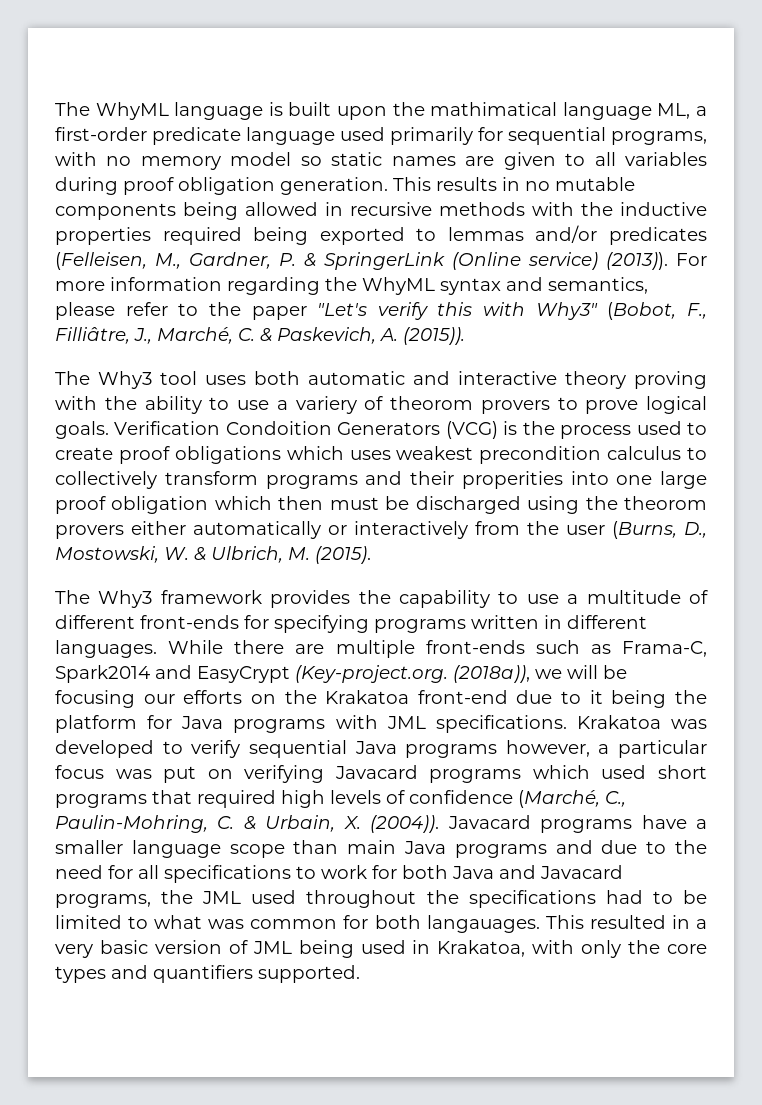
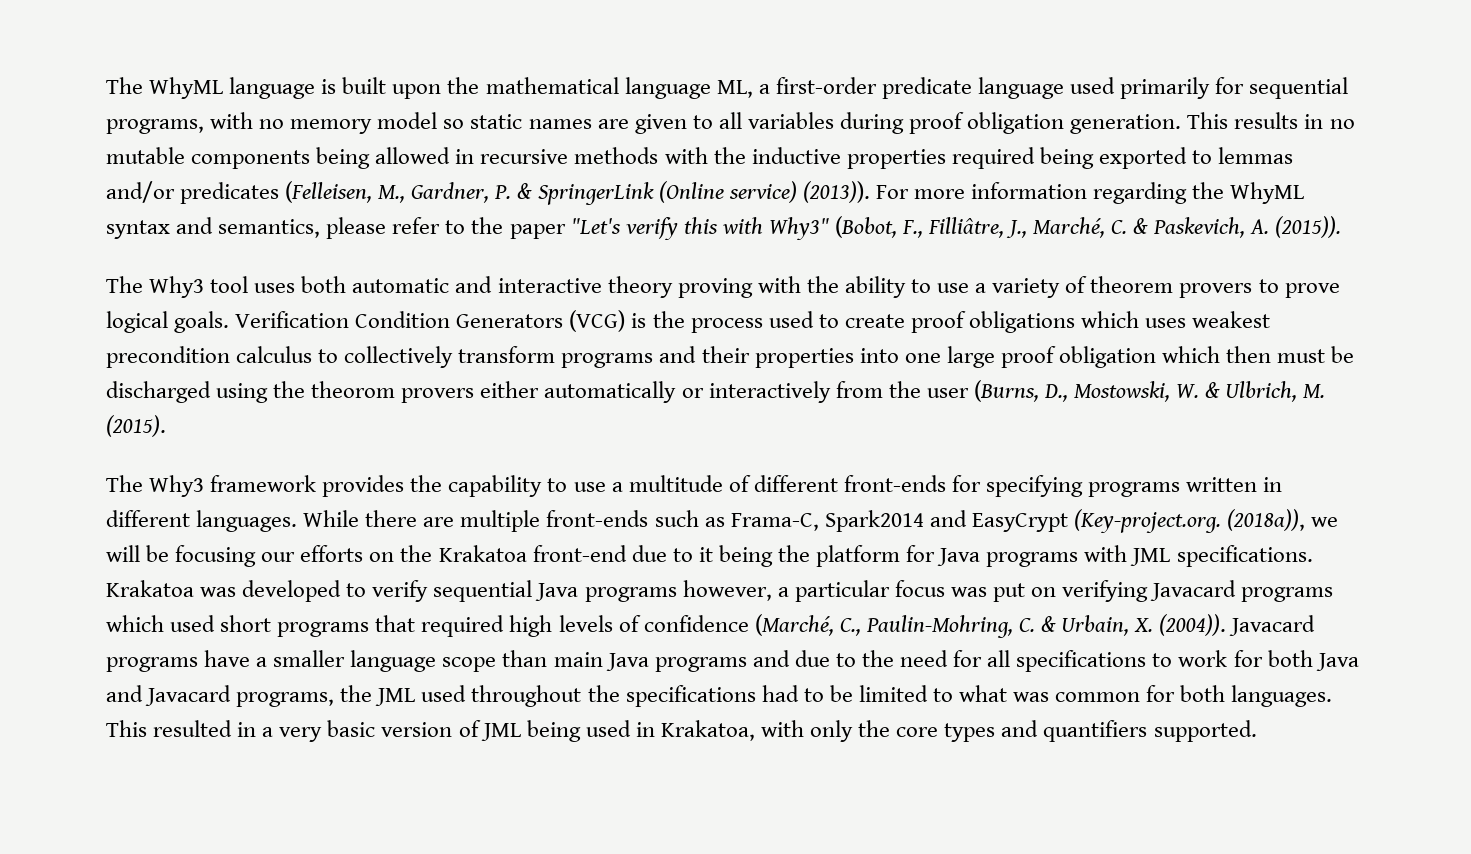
- The WhyML language is built upon the mathimatical language ML, a first-order predicate language used primarily for sequential programs, with no memory model so static names are given to all variables during proof obligation generation.
+ The WhyML language is built upon the mathematical language ML, a first-order predicate language used primarily for sequential programs, with no memory model so static names are given to all variables during proof obligation generation.
- The Why3 tool uses both automatic and interactive theory proving with the ability to use a variery of theorom provers to prove logical goals.
+ The Why3 tool uses both automatic and interactive theory proving with the ability to use a variety of theorem provers to prove logical goals.
- Verification Condoition Generators (VCG) is the process used to create proof obligations which uses weakest precondition calculus to collectively transform programs and their properities into one large proof obligation which then must be discharged using the theorom provers either automatically or interactively from the user (Burns, D., Mostowski, W. & Ulbrich, M. (2015).
+ Verification Condition Generators (VCG) is the process used to create proof obligations which uses weakest precondition calculus to collectively transform programs and their properties into one large proof obligation which then must be discharged using the theorom provers either automatically or interactively from the user (Burns, D., Mostowski, W. & Ulbrich, M. (2015).
- Javacard programs have a smaller language scope than main Java programs and due to the need for all specifications to work for both Java and Javacard programs, the JML used throughout the specifications had to be limited to what was common for both langauages.
+ Javacard programs have a smaller language scope than main Java programs and due to the need for all specifications to work for both Java and Javacard programs, the JML used throughout the specifications had to be limited to what was common for both languages.

